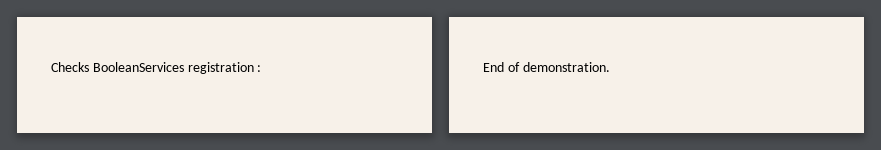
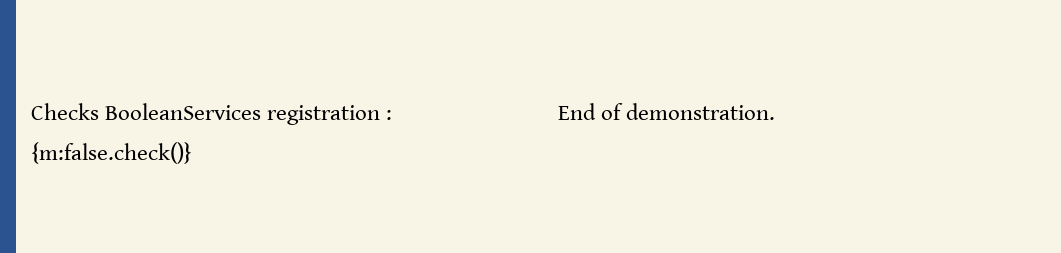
+ {m:false.check()}

